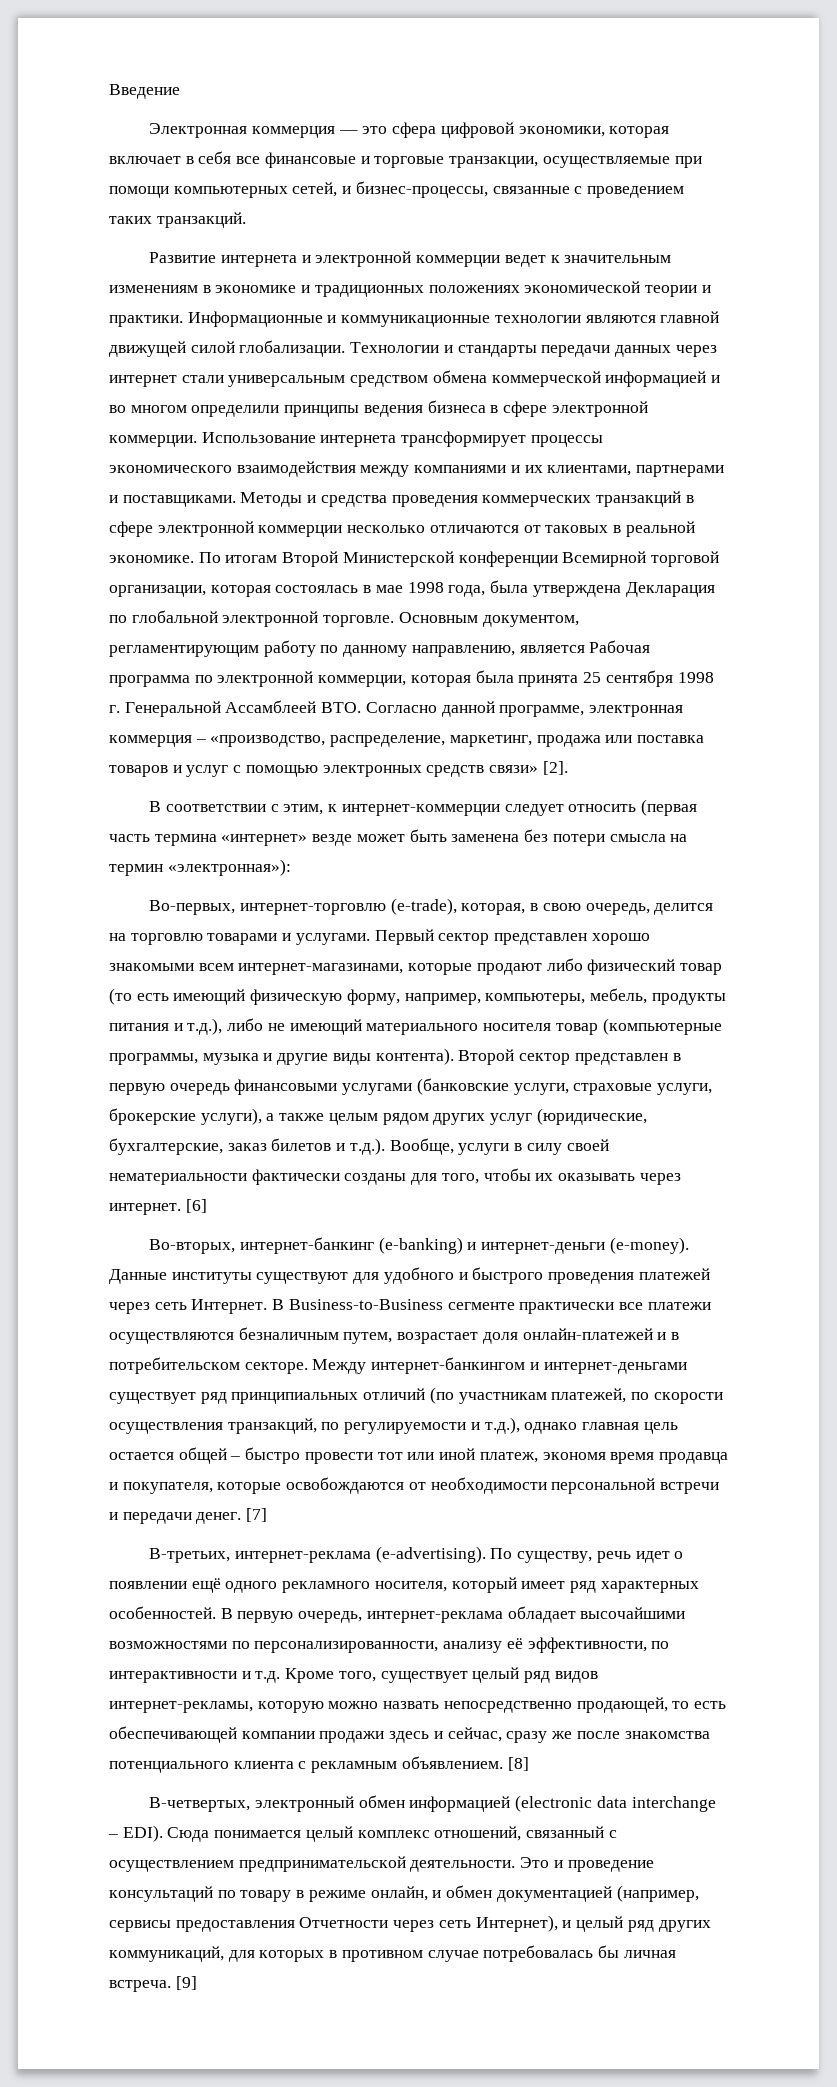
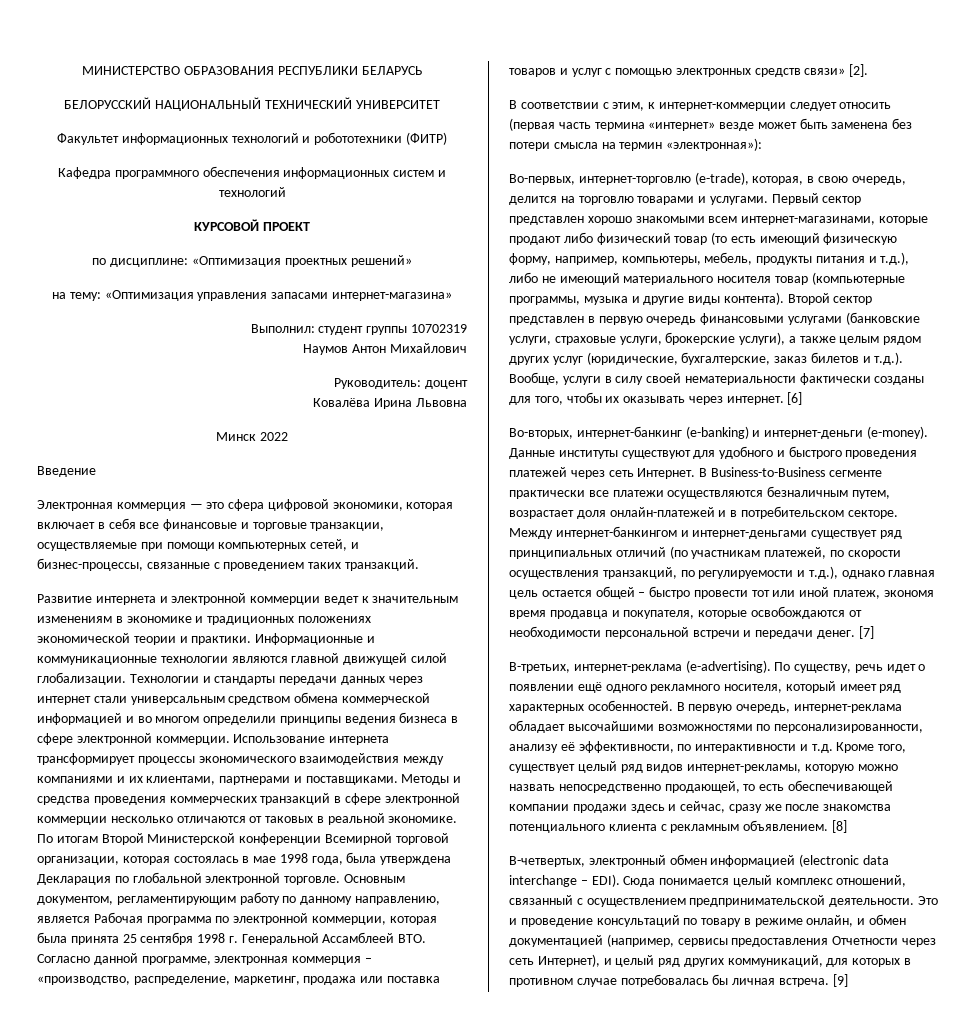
+ МИНИСТЕРСТВО ОБРАЗОВАНИЯ РЕСПУБЛИКИ БЕЛАРУСЬ
+ БЕЛОРУССКИЙ НАЦИОНАЛЬНЫЙ ТЕХНИЧЕСКИЙ УНИВЕРСИТЕТ
+ Факультет информационных технологий и робототехники (ФИТР)
+ Кафедра программного обеспечения информационных систем и технологий
+ КУРСОВОЙ ПРОЕКТ
+ по дисциплине: «Оптимизация проектных решений»
+ на тему: «Оптимизация управления запасами интернет-магазина»
+ Выполнил: студент группы 10702319
+ Наумов Антон Михайлович
+ Руководитель: доцент
+ Ковалёва Ирина Львовна
+ Минск 2022

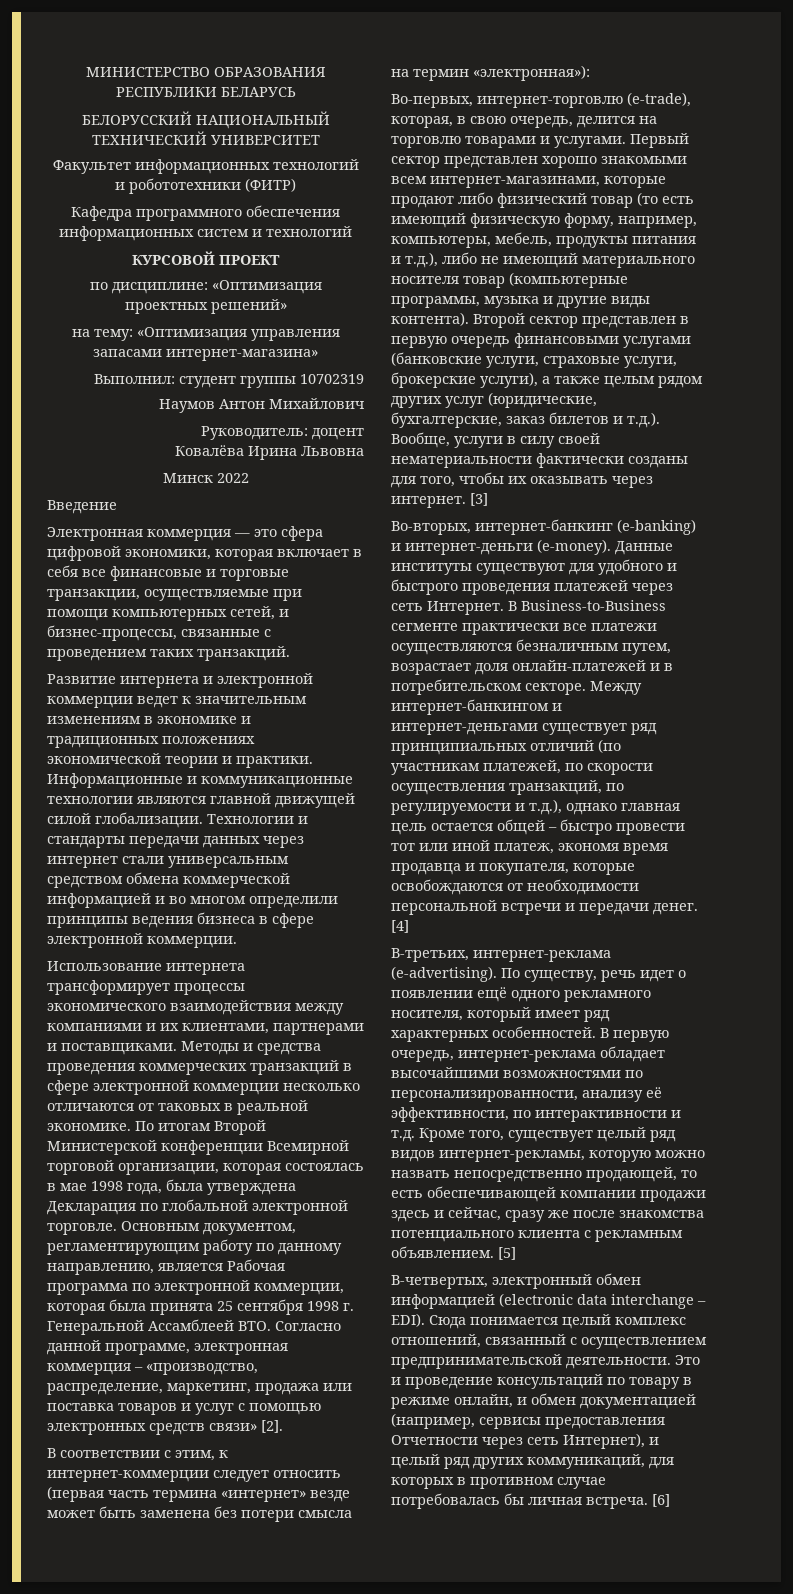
- Технологии и стандарты передачи данных через интернет стали универсальным средством обмена коммерческой информацией и во многом определили принципы ведения бизнеса в сфере электронной коммерции. Использование интернета трансформирует процессы экономического взаимодействия между компаниями и их клиентами, партнерами и поставщиками.
+ Технологии и стандарты передачи данных через интернет стали универсальным средством обмена коммерческой информацией и во многом определили принципы ведения бизнеса в сфере электронной коммерции.
+ Использование интернета трансформирует процессы экономического взаимодействия между компаниями и их клиентами, партнерами и поставщиками.
- [6]
+ [3]
- [7]
+ [4]
- [8]
+ [5]
- [9]
+ [6]

